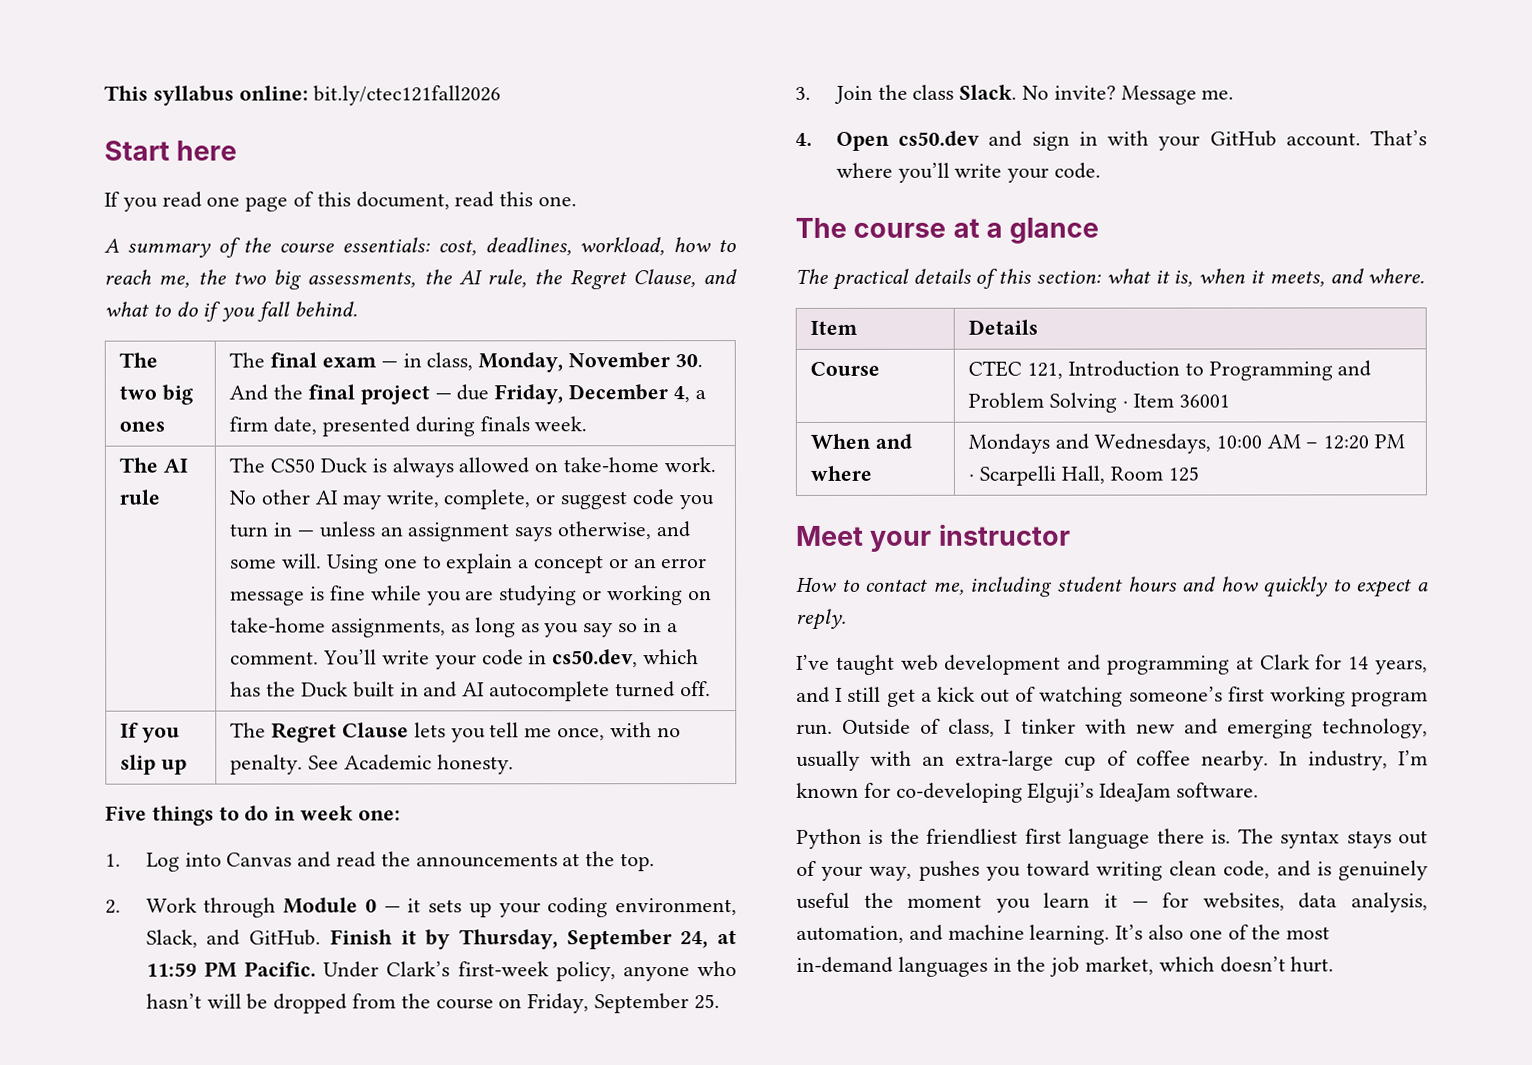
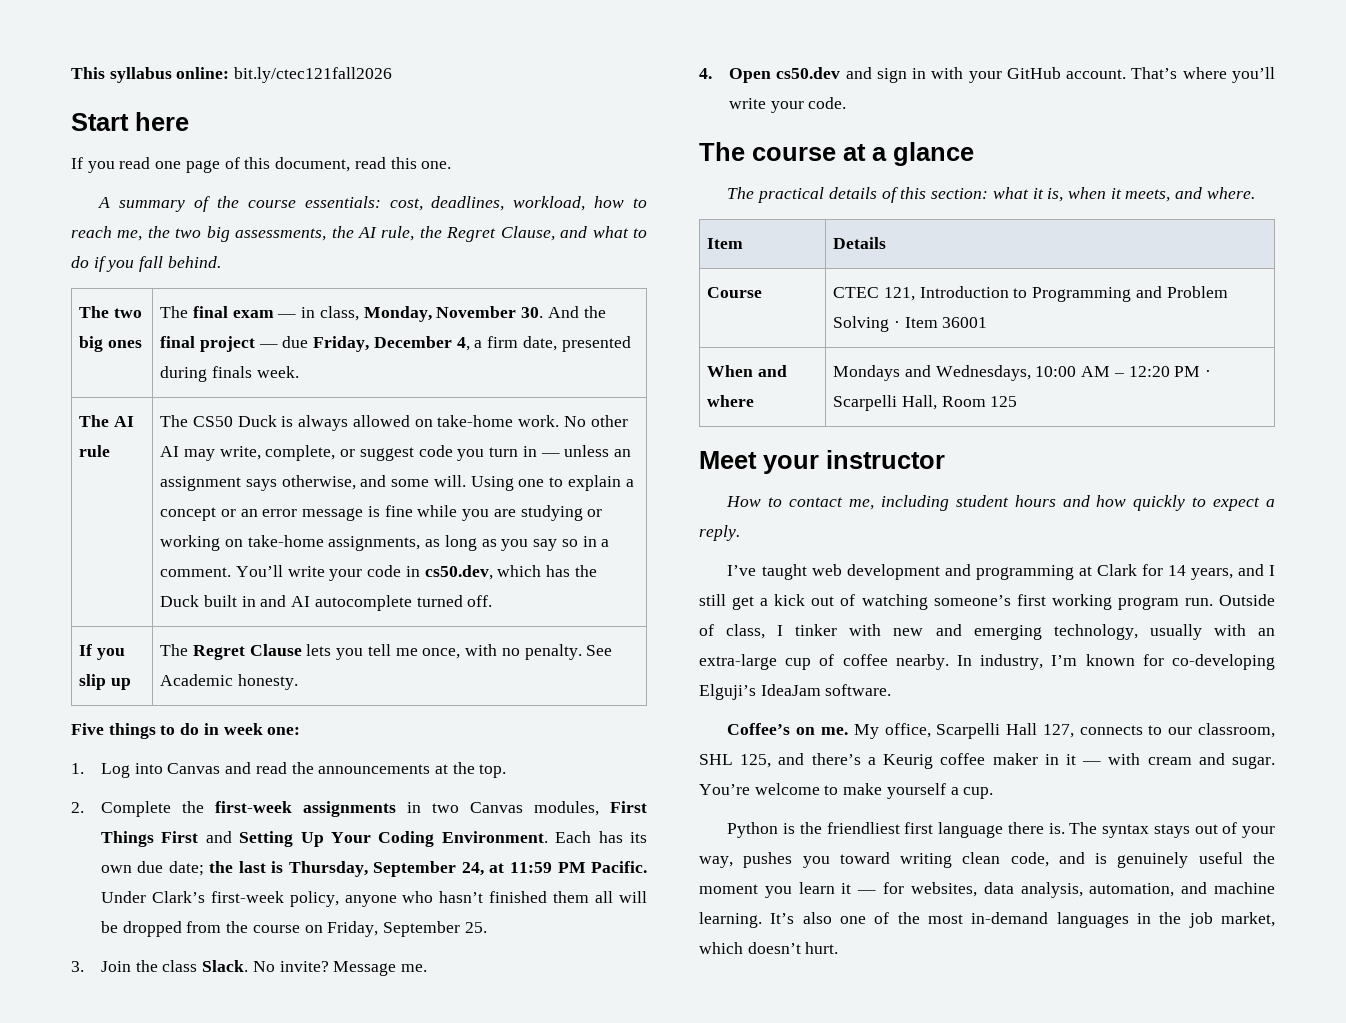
- 2. Work through Module 0 — it sets up your coding environment, Slack, and GitHub. Finish it by Thursday, September 24, at 11:59 PM Pacific.
+ 2. Complete the first-week assignments in two Canvas modules, First Things First and Setting Up Your Coding Environment. Each has its own due date; the last is Thursday, September 24, at 11:59 PM Pacific.
- Under Clark’s first-week policy, anyone who hasn’t will be dropped from the course on Friday, September 25.
+ Under Clark’s first-week policy, anyone who hasn’t finished them all will be dropped from the course on Friday, September 25.
+ Coffee’s on me. My office, Scarpelli Hall 127, connects to our classroom, SHL 125, and there’s a Keurig coffee maker in it — with cream and sugar. You’re welcome to make yourself a cup.

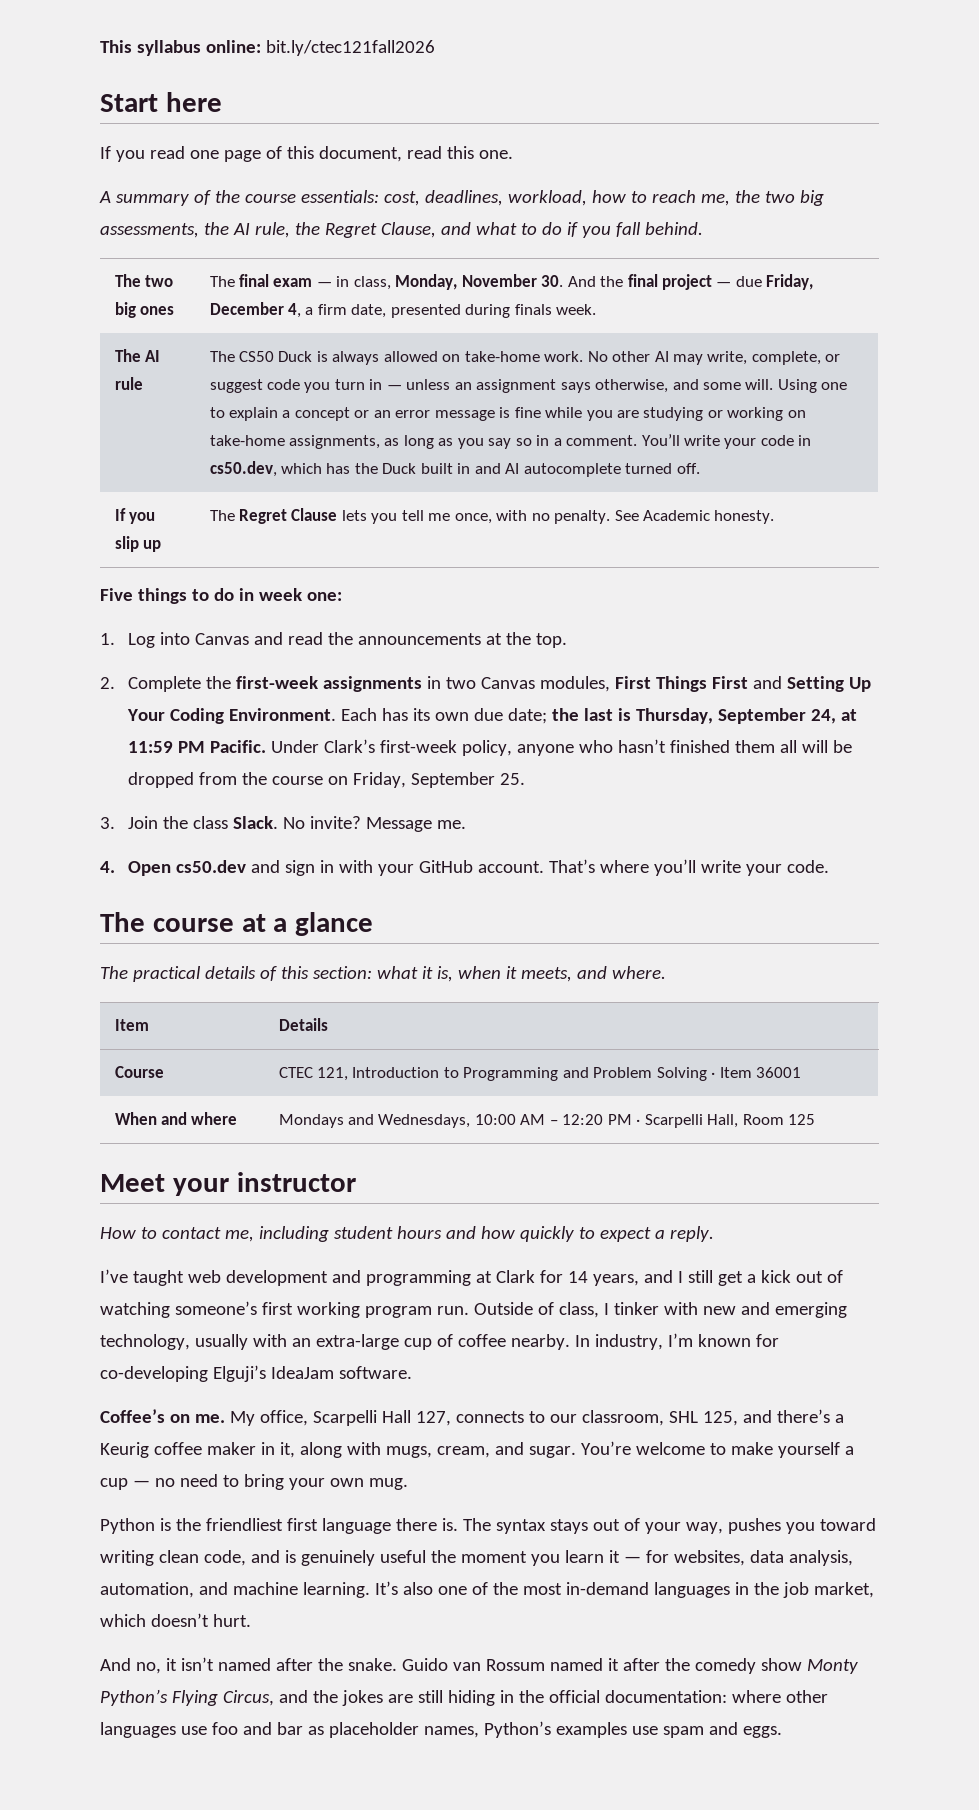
- My office, Scarpelli Hall 127, connects to our classroom, SHL 125, and there’s a Keurig coffee maker in it — with cream and sugar.
+ My office, Scarpelli Hall 127, connects to our classroom, SHL 125, and there’s a Keurig coffee maker in it, along with mugs, cream, and sugar.
- You’re welcome to make yourself a cup.
+ You’re welcome to make yourself a cup — no need to bring your own mug.
+ And no, it isn’t named after the snake. Guido van Rossum named it after the comedy show Monty Python’s Flying Circus, and the jokes are still hiding in the official documentation: where other languages use foo and bar as placeholder names, Python’s examples use spam and eggs.

